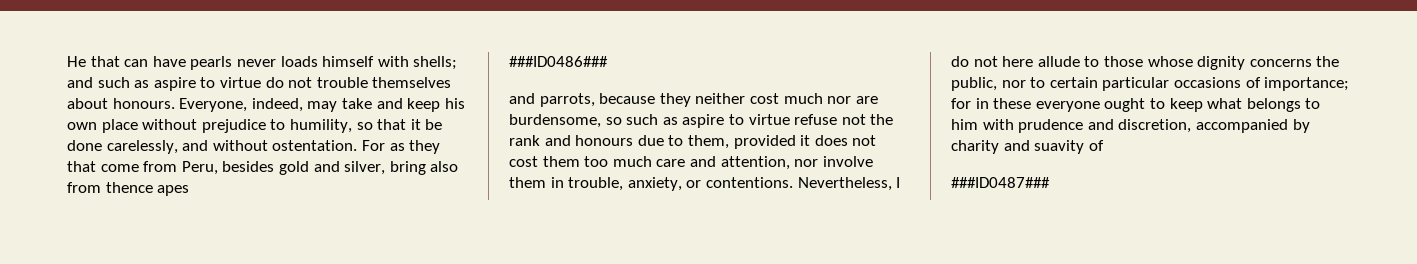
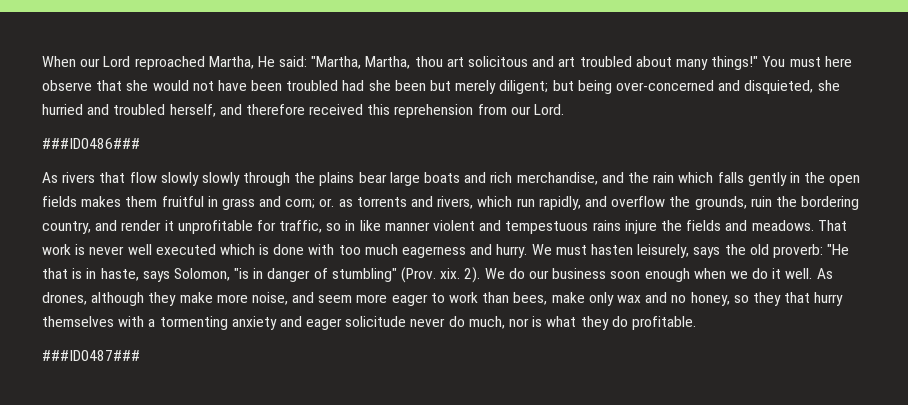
- He that can have pearls never loads himself with shells; and such as aspire to virtue do not trouble themselves about honours. Everyone, indeed, may take and keep his own place without prejudice to humility, so that it be done carelessly, and without ostentation. For as they that come from Peru, besides gold and silver, bring also from thence apes
+ When our Lord reproached Martha, He said: "Martha, Martha, thou art solicitous and art troubled about many things!" You must here observe that she would not have been troubled had she been but merely diligent; but being over-concerned and disquieted, she hurried and troubled herself, and therefore received this reprehension from our Lord.
  ###ID0486###
- and parrots, because they neither cost much nor are burdensome, so such as aspire to virtue refuse not the rank and honours due to them, provided it does not cost them too much care and attention, nor involve them in trouble, anxiety, or contentions. Nevertheless, I do not here allude to those whose dignity concerns the public, nor to certain particular occasions of importance; for in these everyone ought to keep what belongs to him with prudence and discretion, accompanied by charity and suavity of
+ As rivers that flow slowly slowly through the plains bear large boats and rich merchandise, and the rain which falls gently in the open fields makes them fruitful in grass and corn; or. as torrents and rivers, which run rapidly, and overflow the grounds, ruin the bordering country, and render it unprofitable for traffic, so in like manner violent and tempestuous rains injure the fields and meadows. That work is never well executed which is done with too much eagerness and hurry. We must hasten leisurely, says the old proverb: "He that is in haste, says Solomon, "is in danger of stumbling" (Prov. xix. 2). We do our business soon enough when we do it well. As drones, although they make more noise, and seem more eager to work than bees, make only wax and no honey, so they that hurry themselves with a tormenting anxiety and eager solicitude never do much, nor is what they do profitable.

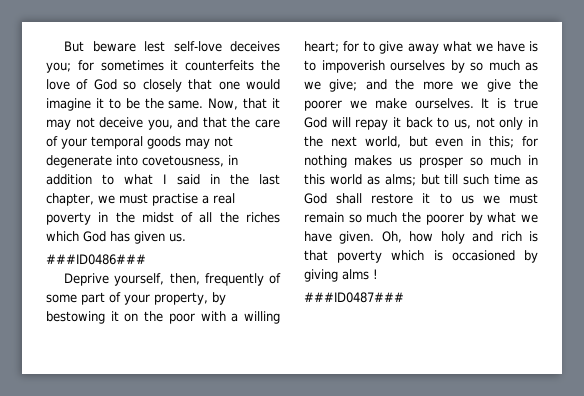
- When our Lord reproached Martha, He said: "Martha, Martha, thou art solicitous and art troubled about many things!" You must here observe that she would not have been troubled had she been but merely diligent; but being over-concerned and disquieted, she hurried and troubled herself, and therefore received this reprehension from our Lord.
+ But beware lest self-love deceives you; for sometimes it counterfeits the love of God so closely that one would imagine it to be the same. Now, that it may not deceive you, and that the care of your temporal goods may not degenerate into covetousness, in addition to what I said in the last chapter, we must practise a real poverty in the midst of all the riches which God has given us.
  ###ID0486###
- As rivers that flow slowly slowly through the plains bear large boats and rich merchandise, and the rain which falls gently in the open fields makes them fruitful in grass and corn; or. as torrents and rivers, which run rapidly, and overflow the grounds, ruin the bordering country, and render it unprofitable for traffic, so in like manner violent and tempestuous rains injure the fields and meadows. That work is never well executed which is done with too much eagerness and hurry. We must hasten leisurely, says the old proverb: "He that is in haste, says Solomon, "is in danger of stumbling" (Prov. xix. 2). We do our business soon enough when we do it well. As drones, although they make more noise, and seem more eager to work than bees, make only wax and no honey, so they that hurry themselves with a tormenting anxiety and eager solicitude never do much, nor is what they do profitable.
+ Deprive yourself, then, frequently of some part of your property, by bestowing it on the poor with a willing heart; for to give away what we have is to impoverish ourselves by so much as we give; and the more we give the poorer we make ourselves. It is true God will repay it back to us, not only in the next world, but even in this; for nothing makes us prosper so much in this world as alms; but till such time as God shall restore it to us we must remain so much the poorer by what we have given. Oh, how holy and rich is that poverty which is occasioned by giving alms !

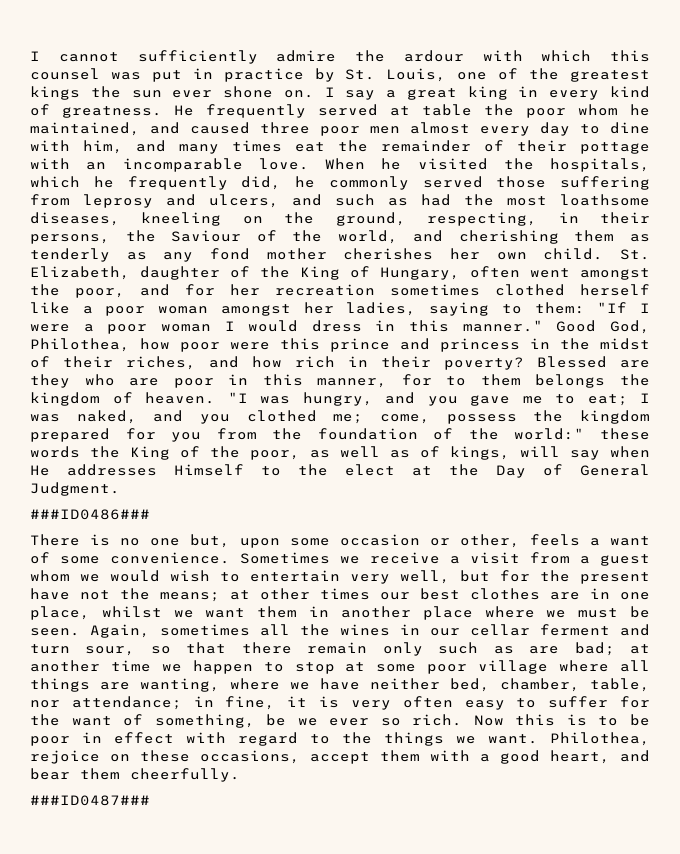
- But beware lest self-love deceives you; for sometimes it counterfeits the love of God so closely that one would imagine it to be the same. Now, that it may not deceive you, and that the care of your temporal goods may not degenerate into covetousness, in addition to what I said in the last chapter, we must practise a real poverty in the midst of all the riches which God has given us.
+ I cannot sufficiently admire the ardour with which this counsel was put in practice by St. Louis, one of the greatest kings the sun ever shone on. I say a great king in every kind of greatness. He frequently served at table the poor whom he maintained, and caused three poor men almost every day to dine with him, and many times eat the remainder of their pottage with an incomparable love. When he visited the hospitals, which he frequently did, he commonly served those suffering from leprosy and ulcers, and such as had the most loathsome diseases, kneeling on the ground, respecting, in their persons, the Saviour of the world, and cherishing them as tenderly as any fond mother cherishes her own child. St. Elizabeth, daughter of the King of Hungary, often went amongst the poor, and for her recreation sometimes clothed herself like a poor woman amongst her ladies, saying to them: "If I were a poor woman I would dress in this manner." Good God, Philothea, how poor were this prince and princess in the midst of their riches, and how rich in their poverty? Blessed are they who are poor in this manner, for to them belongs the kingdom of heaven. "I was hungry, and you gave me to eat; I was naked, and you clothed me; come, possess the kingdom prepared for you from the foundation of the world:" these words the King of the poor, as well as of kings, will say when He addresses Himself to the elect at the Day of General Judgment.
  ###ID0486###
- Deprive yourself, then, frequently of some part of your property, by bestowing it on the poor with a willing heart; for to give away what we have is to impoverish ourselves by so much as we give; and the more we give the poorer we make ourselves. It is true God will repay it back to us, not only in the next world, but even in this; for nothing makes us prosper so much in this world as alms; but till such time as God shall restore it to us we must remain so much the poorer by what we have given. Oh, how holy and rich is that poverty which is occasioned by giving alms !
+ There is no one but, upon some occasion or other, feels a want of some convenience. Sometimes we receive a visit from a guest whom we would wish to entertain very well, but for the present have not the means; at other times our best clothes are in one place, whilst we want them in another place where we must be seen. Again, sometimes all the wines in our cellar ferment and turn sour, so that there remain only such as are bad; at another time we happen to stop at some poor village where all things are wanting, where we have neither bed, chamber, table, nor attendance; in fine, it is very often easy to suffer for the want of something, be we ever so rich. Now this is to be poor in effect with regard to the things we want. Philothea, rejoice on these occasions, accept them with a good heart, and bear them cheerfully.

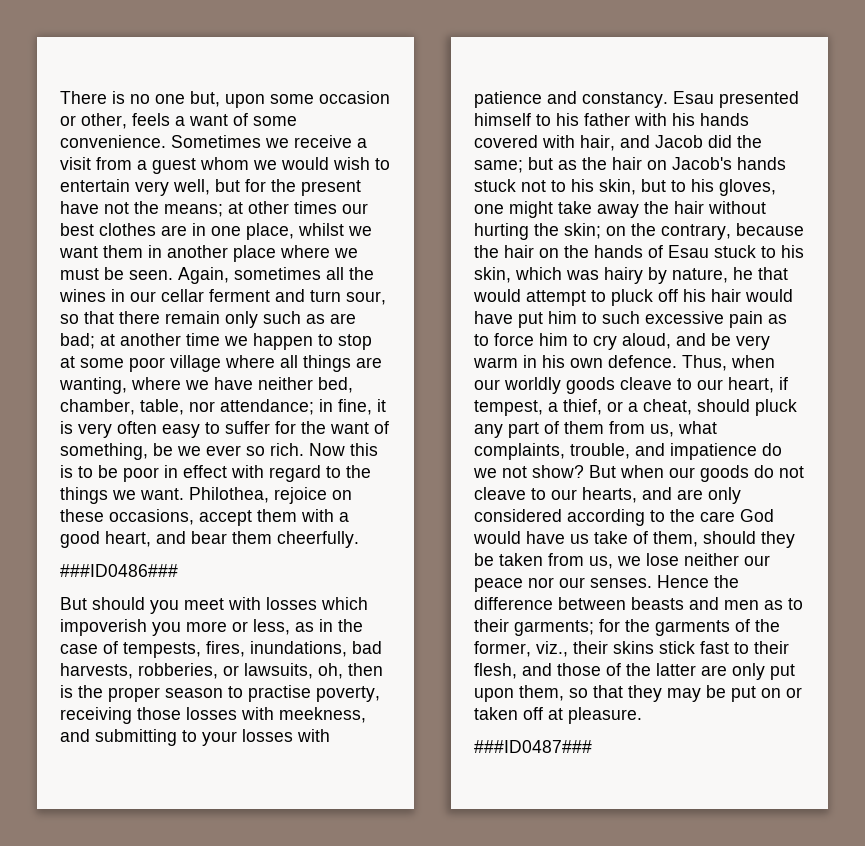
- I cannot sufficiently admire the ardour with which this counsel was put in practice by St. Louis, one of the greatest kings the sun ever shone on. I say a great king in every kind of greatness. He frequently served at table the poor whom he maintained, and caused three poor men almost every day to dine with him, and many times eat the remainder of their pottage with an incomparable love. When he visited the hospitals, which he frequently did, he commonly served those suffering from leprosy and ulcers, and such as had the most loathsome diseases, kneeling on the ground, respecting, in their persons, the Saviour of the world, and cherishing them as tenderly as any fond mother cherishes her own child. St. Elizabeth, daughter of the King of Hungary, often went amongst the poor, and for her recreation sometimes clothed herself like a poor woman amongst her ladies, saying to them: "If I were a poor woman I would dress in this manner." Good God, Philothea, how poor were this prince and princess in the midst of their riches, and how rich in their poverty? Blessed are they who are poor in this manner, for to them belongs the kingdom of heaven. "I was hungry, and you gave me to eat; I was naked, and you clothed me; come, possess the kingdom prepared for you from the foundation of the world:" these words the King of the poor, as well as of kings, will say when He addresses Himself to the elect at the Day of General Judgment.
- ###ID0486###
+ ###ID0486###
+ But should you meet with losses which impoverish you more or less, as in the case of tempests, fires, inundations, bad harvests, robberies, or lawsuits, oh, then is the proper season to practise poverty, receiving those losses with meekness, and submitting to your losses with patience and constancy. Esau presented himself to his father with his hands covered with hair, and Jacob did the same; but as the hair on Jacob's hands stuck not to his skin, but to his gloves, one might take away the hair without hurting the skin; on the contrary, because the hair on the hands of Esau stuck to his skin, which was hairy by nature, he that would attempt to pluck off his hair would have put him to such excessive pain as to force him to cry aloud, and be very warm in his own defence. Thus, when our worldly goods cleave to our heart, if tempest, a thief, or a cheat, should pluck any part of them from us, what complaints, trouble, and impatience do we not show? But when our goods do not cleave to our hearts, and are only considered according to the care God would have us take of them, should they be taken from us, we lose neither our peace nor our senses. Hence the difference between beasts and men as to their garments; for the garments of the former, viz., their skins stick fast to their flesh, and those of the latter are only put upon them, so that they may be put on or taken off at pleasure.

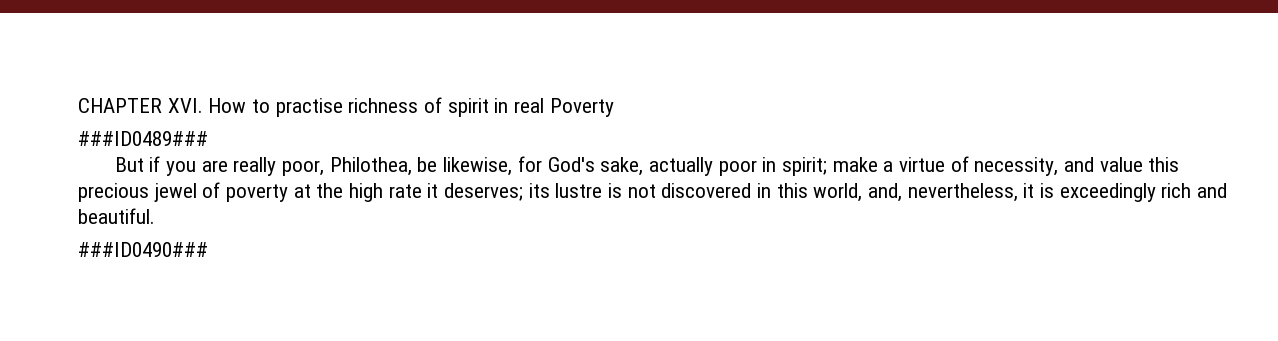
- There is no one but, upon some occasion or other, feels a want of some convenience. Sometimes we receive a visit from a guest whom we would wish to entertain very well, but for the present have not the means; at other times our best clothes are in one place, whilst we want them in another place where we must be seen. Again, sometimes all the wines in our cellar ferment and turn sour, so that there remain only such as are bad; at another time we happen to stop at some poor village where all things are wanting, where we have neither bed, chamber, table, nor attendance; in fine, it is very often easy to suffer for the want of something, be we ever so rich. Now this is to be poor in effect with regard to the things we want. Philothea, rejoice on these occasions, accept them with a good heart, and bear them cheerfully.
- ###ID0486###
- But should you meet with losses which impoverish you more or less, as in the case of tempests, fires, inundations, bad harvests, robberies, or lawsuits, oh, then is the proper season to practise poverty, receiving those losses with meekness, and submitting to your losses with patience and constancy. Esau presented himself to his father with his hands covered with hair, and Jacob did the same; but as the hair on Jacob's hands stuck not to his skin, but to his gloves, one might take away the hair without hurting the skin; on the contrary, because the hair on the hands of Esau stuck to his skin, which was hairy by nature, he that would attempt to pluck off his hair would have put him to such excessive pain as to force him to cry aloud, and be very warm in his own defence. Thus, when our worldly goods cleave to our heart, if tempest, a thief, or a cheat, should pluck any part of them from us, what complaints, trouble, and impatience do we not show? But when our goods do not cleave to our hearts, and are only considered according to the care God would have us take of them, should they be taken from us, we lose neither our peace nor our senses. Hence the difference between beasts and men as to their garments; for the garments of the former, viz., their skins stick fast to their flesh, and those of the latter are only put upon them, so that they may be put on or taken off at pleasure.
- ###ID0487###
+ CHAPTER XVI. How to practise richness of spirit in real Poverty
+ ###ID0489###
+ But if you are really poor, Philothea, be likewise, for God's sake, actually poor in spirit; make a virtue of necessity, and value this precious jewel of poverty at the high rate it deserves; its lustre is not discovered in this world, and, nevertheless, it is exceedingly rich and beautiful.
+ ###ID0490###

